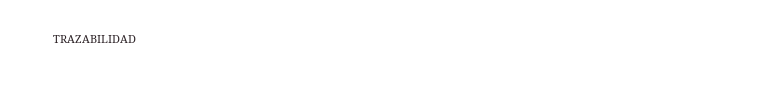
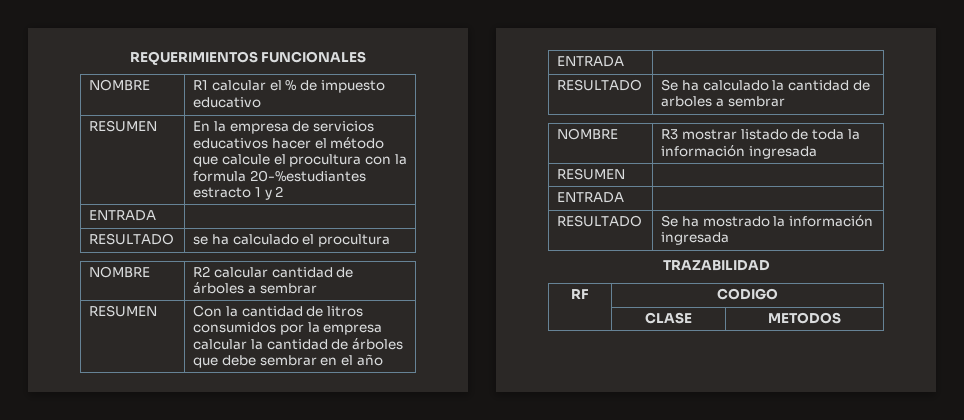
+ REQUERIMIENTOS FUNCIONALES
+ NOMBRE | R1 calcular el % de impuesto educativo
+ RESUMEN | En la empresa de servicios educativos hacer el método que calcule el procultura con la formula 20-%estudiantes estracto 1 y 2
+ ENTRADA |
+ RESULTADO | se ha calculado el procultura
+ NOMBRE | R2 calcular cantidad de árboles a sembrar
+ RESUMEN | Con la cantidad de litros consumidos por la empresa calcular la cantidad de árboles que debe sembrar en el año
+ ENTRADA |
+ RESULTADO | Se ha calculado la cantidad de arboles a sembrar
+ NOMBRE | R3 mostrar listado de toda la información ingresada
+ RESUMEN |
+ ENTRADA |
+ RESULTADO | Se ha mostrado la información ingresada
  TRAZABILIDAD
+ RF | CODIGO
+ | CLASE | METODOS

